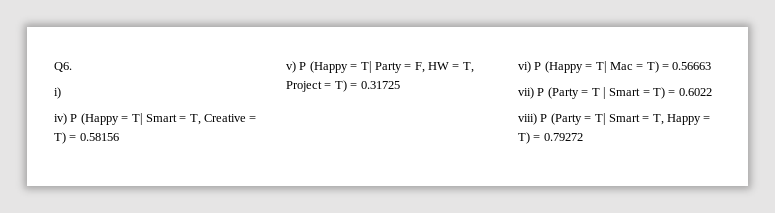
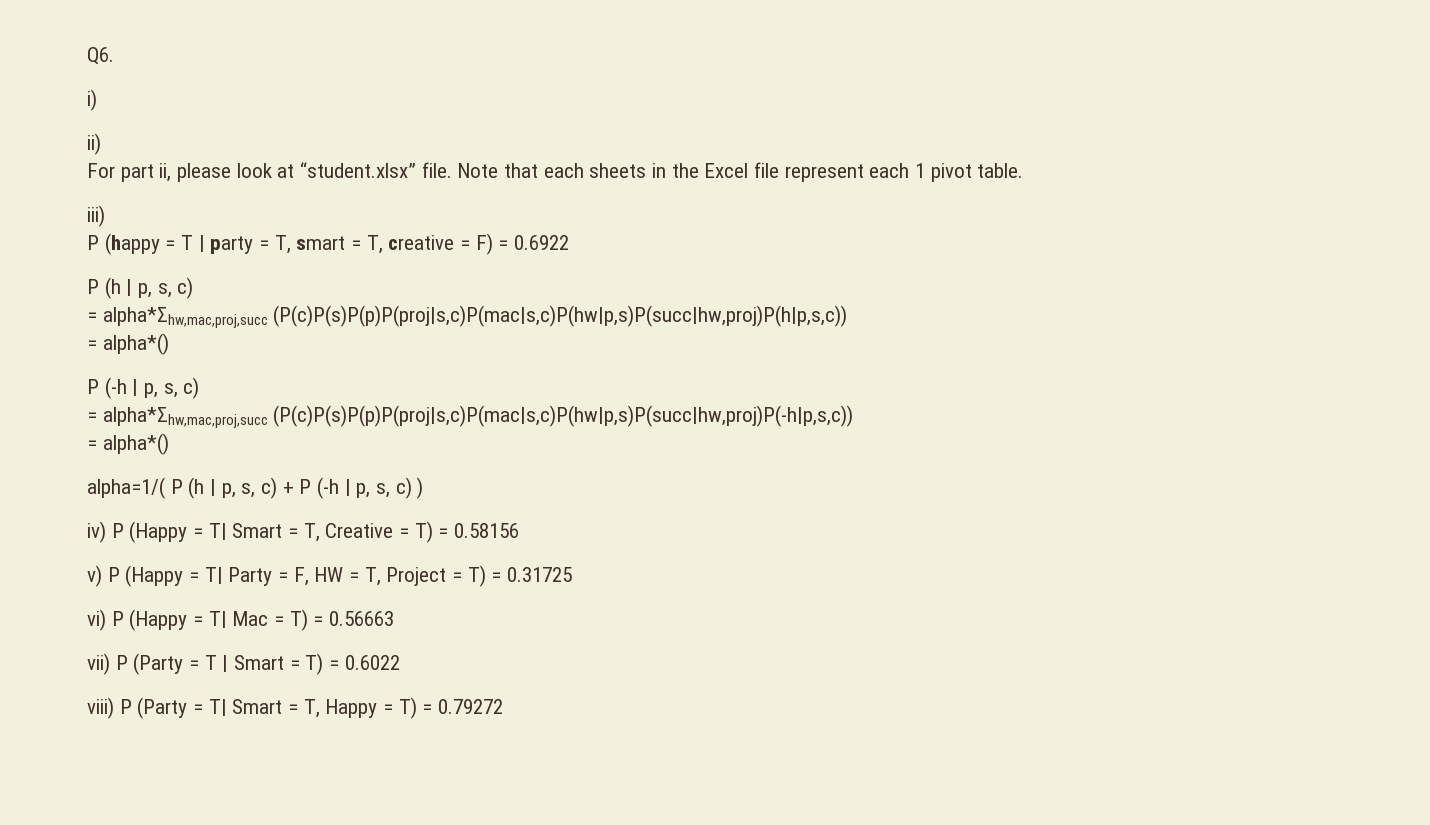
+ ii)
+ For part ii, please look at “student.xlsx” file. Note that each sheets in the Excel file represent each 1 pivot table.
+ iii)
+ P (happy = T | party = T, smart = T, creative = F) = 0.6922
+ P (h | p, s, c)
+ = alpha*Σhw,mac,proj,succ (P(c)P(s)P(p)P(proj|s,c)P(mac|s,c)P(hw|p,s)P(succ|hw,proj)P(h|p,s,c))
+ = alpha*()
+ P (-h | p, s, c)
+ = alpha*Σhw,mac,proj,succ (P(c)P(s)P(p)P(proj|s,c)P(mac|s,c)P(hw|p,s)P(succ|hw,proj)P(-h|p,s,c))
+ = alpha*()
+ alpha=1/( P (h | p, s, c) + P (-h | p, s, c) )

